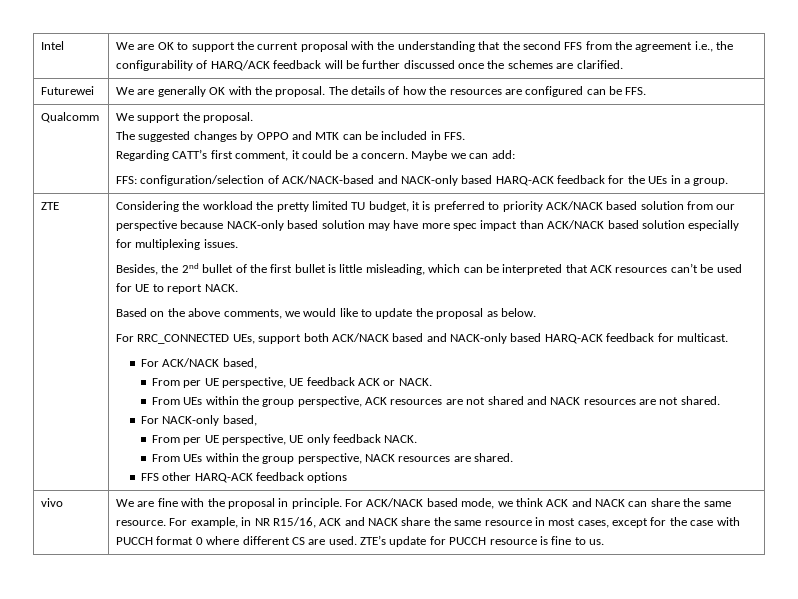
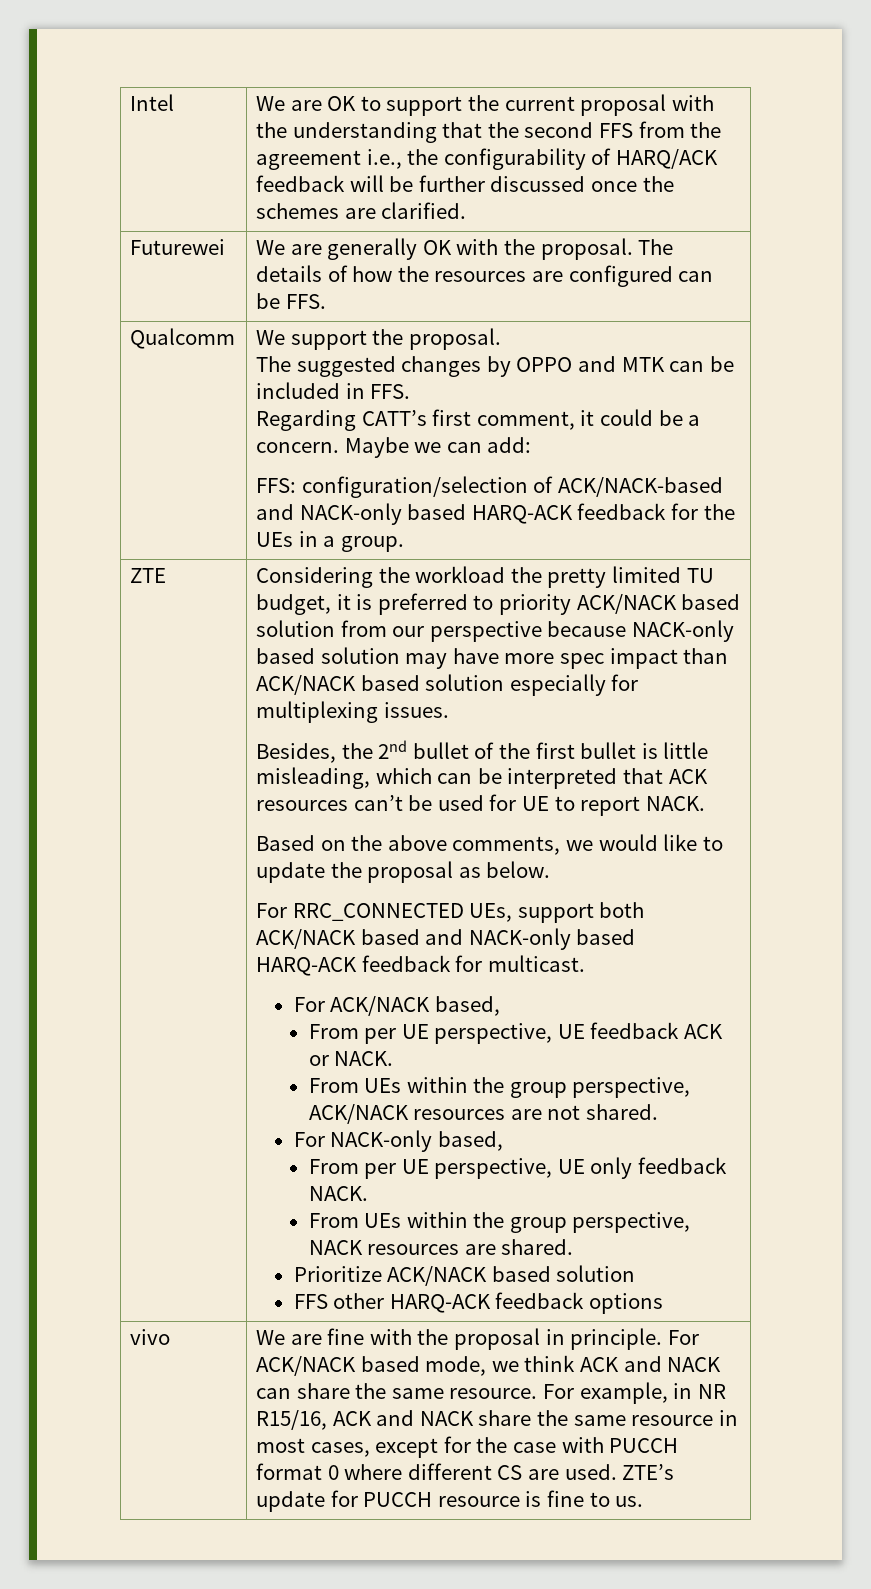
- From UEs within the group perspective, ACK resources are not shared and NACK resources are not shared.
+ From UEs within the group perspective, ACK/NACK resources are not shared.
+ Prioritize ACK/NACK based solution

